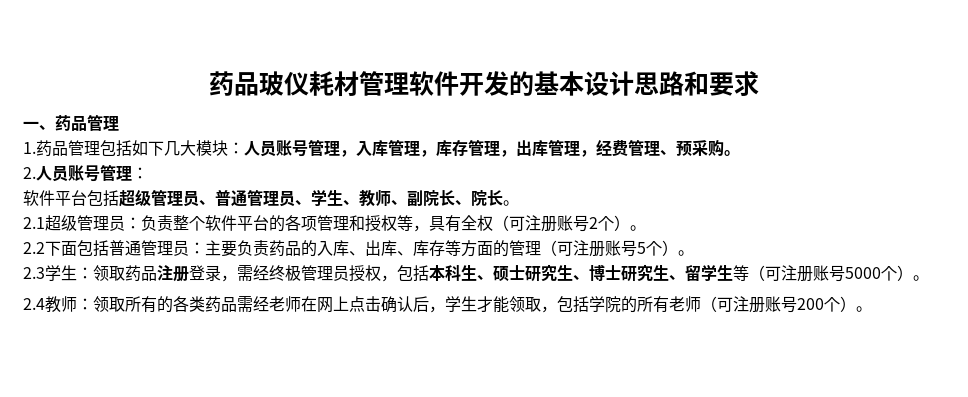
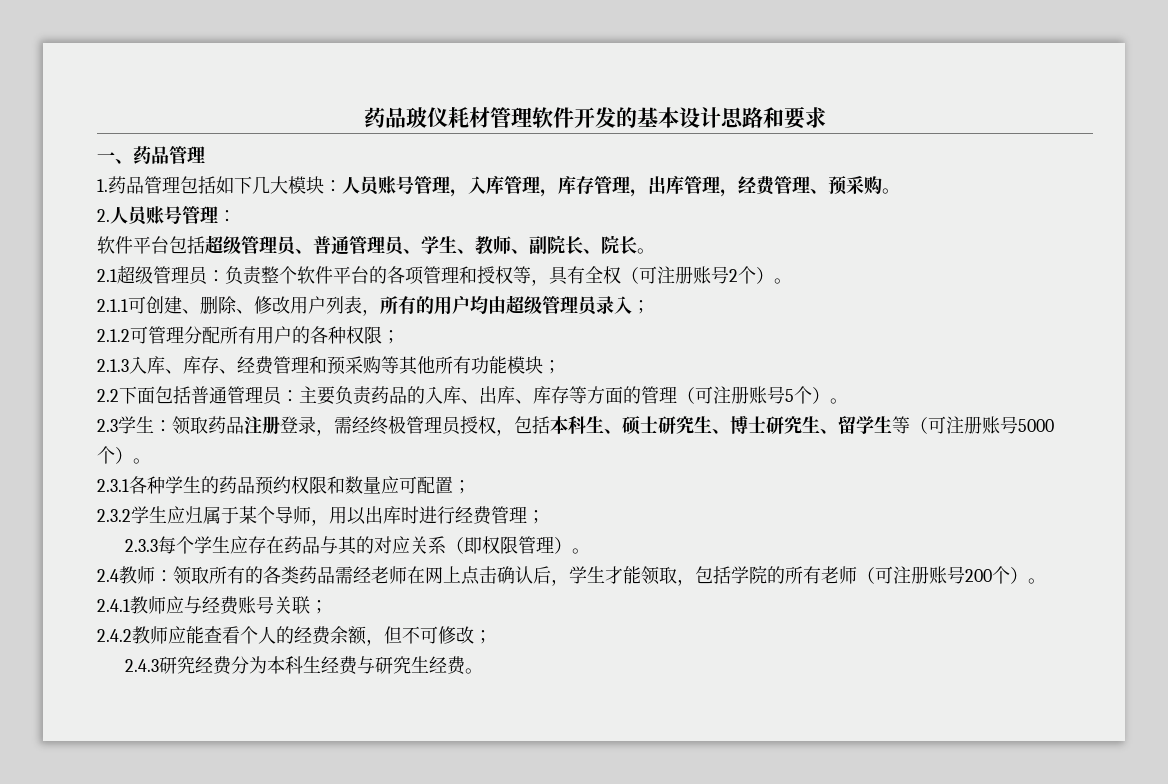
+ 2.1.1可创建、删除、修改用户列表，所有的用户均由超级管理员录入；
+ 2.1.2可管理分配所有用户的各种权限；
+ 2.1.3入库、库存、经费管理和预采购等其他所有功能模块；
+ 2.3.1各种学生的药品预约权限和数量应可配置；
+ 2.3.2学生应归属于某个导师，用以出库时进行经费管理；
+ 2.3.3每个学生应存在药品与其的对应关系（即权限管理）。
+ 2.4.1教师应与经费账号关联；
+ 2.4.2教师应能查看个人的经费余额，但不可修改；
+ 2.4.3研究经费分为本科生经费与研究生经费。

